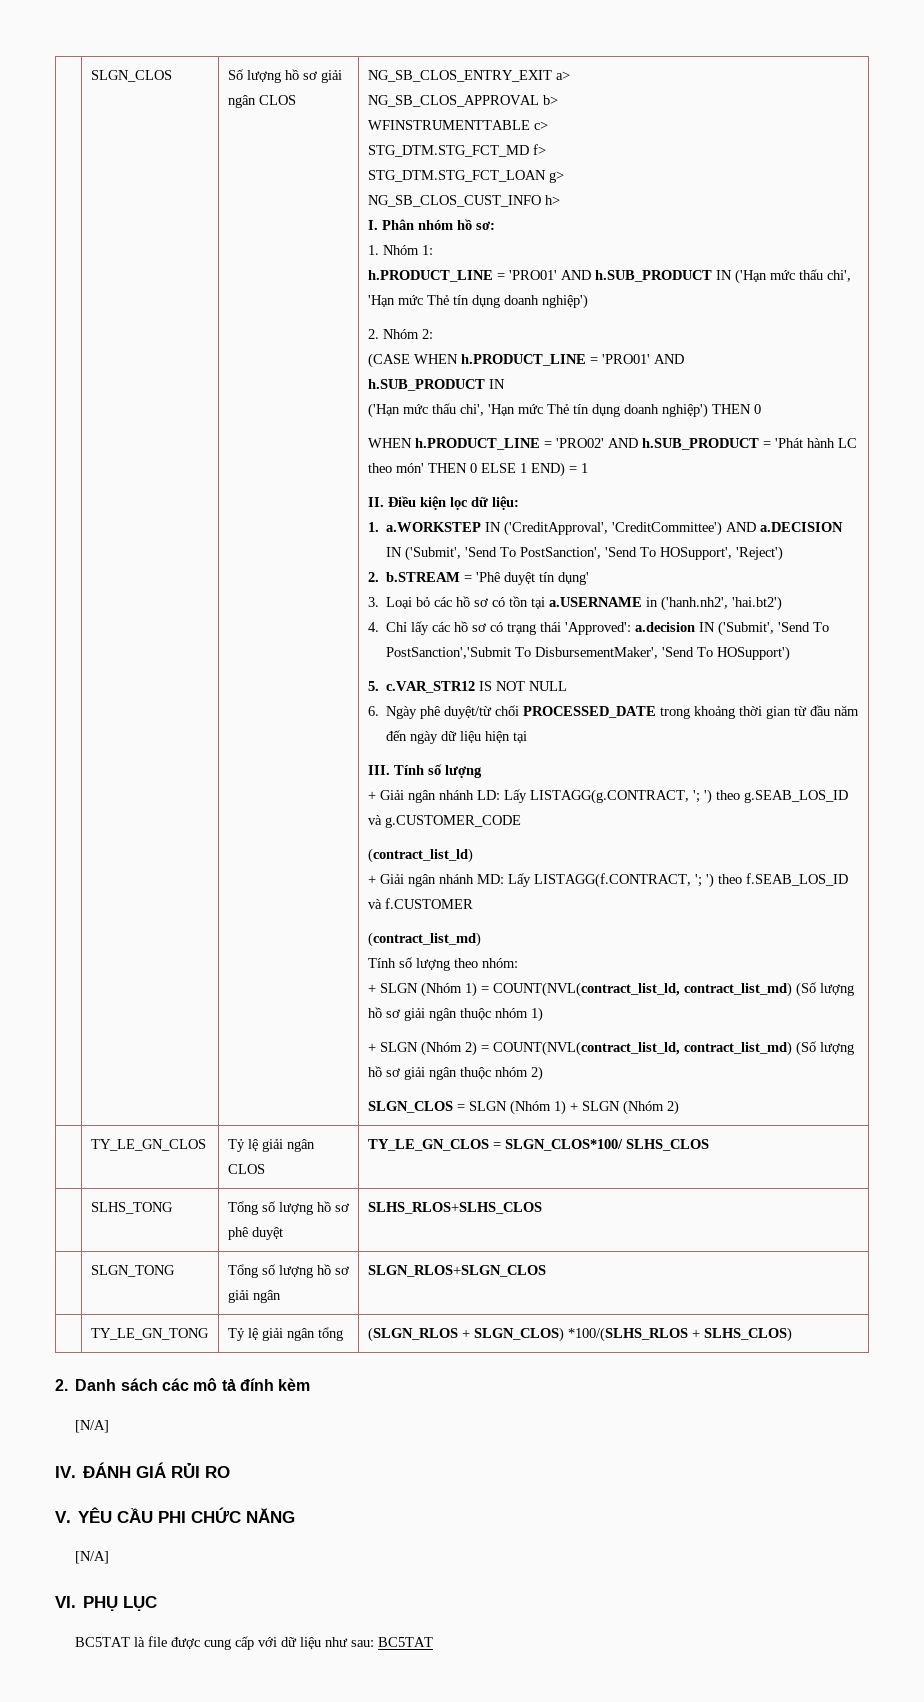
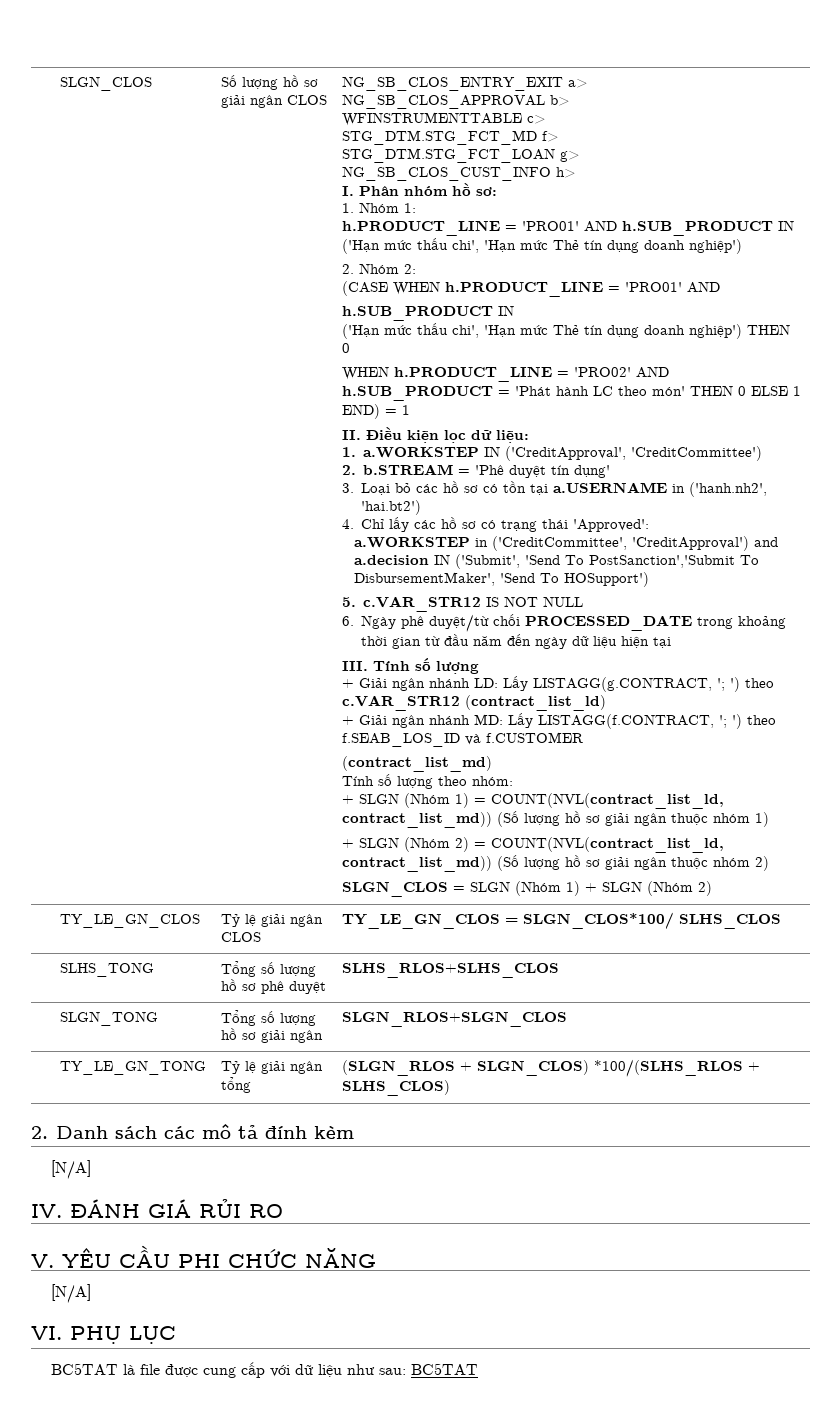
- 1. a.WORKSTEP IN ('CreditApproval', 'CreditCommittee') AND a.DECISION IN ('Submit', 'Send To PostSanction', 'Send To HOSupport', 'Reject')
+ 1. a.WORKSTEP IN ('CreditApproval', 'CreditCommittee')
- 4. Chỉ lấy các hồ sơ có trạng thái 'Approved': a.decision IN ('Submit', 'Send To PostSanction','Submit To DisbursementMaker', 'Send To HOSupport')
+ 4. Chỉ lấy các hồ sơ có trạng thái 'Approved':
+ a.WORKSTEP in ('CreditCommittee', 'CreditApproval') and a.decision IN ('Submit', 'Send To PostSanction','Submit To DisbursementMaker', 'Send To HOSupport')
- + Giải ngân nhánh LD: Lấy LISTAGG(g.CONTRACT, '; ') theo g.SEAB_LOS_ID và g.CUSTOMER_CODE
- (contract_list_ld)
+ + Giải ngân nhánh LD: Lấy LISTAGG(g.CONTRACT, '; ') theo c.VAR_STR12 (contract_list_ld)
- + SLGN (Nhóm 1) = COUNT(NVL(contract_list_ld, contract_list_md) (Số lượng hồ sơ giải ngân thuộc nhóm 1)
+ + SLGN (Nhóm 1) = COUNT(NVL(contract_list_ld, contract_list_md)) (Số lượng hồ sơ giải ngân thuộc nhóm 1)
- + SLGN (Nhóm 2) = COUNT(NVL(contract_list_ld, contract_list_md) (Số lượng hồ sơ giải ngân thuộc nhóm 2)
+ + SLGN (Nhóm 2) = COUNT(NVL(contract_list_ld, contract_list_md)) (Số lượng hồ sơ giải ngân thuộc nhóm 2)

